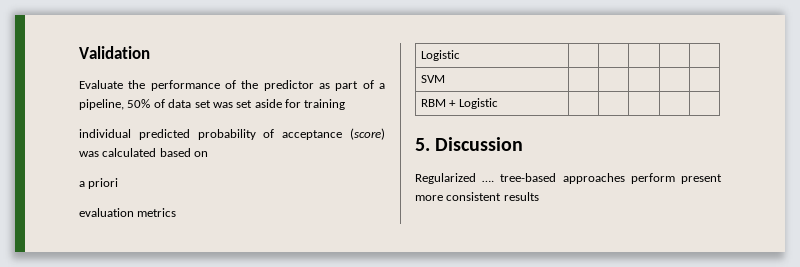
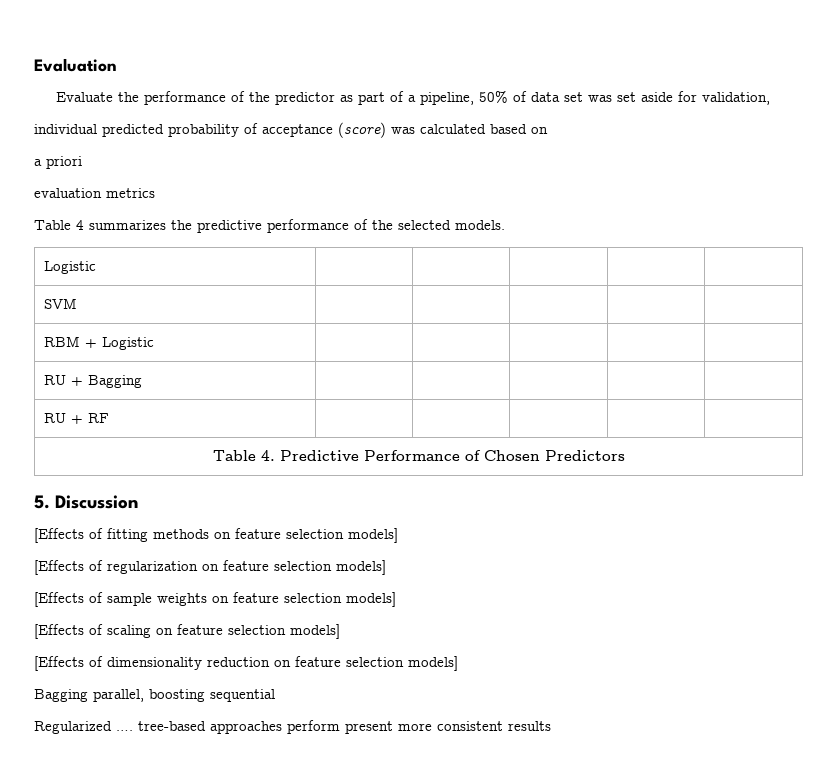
- Validation
+ Evaluation
- Evaluate the performance of the predictor as part of a pipeline, 50% of data set was set aside for training
+ Evaluate the performance of the predictor as part of a pipeline, 50% of data set was set aside for validation,
+ Table 4 summarizes the predictive performance of the selected models.
+ RU + Bagging | | | | |
+ RU + RF | | | | |
+ Table 4. Predictive Performance of Chosen Predictors
  5. Discussion
+ [Effects of fitting methods on feature selection models]
+ [Effects of regularization on feature selection models]
+ [Effects of sample weights on feature selection models]
+ [Effects of scaling on feature selection models]
+ [Effects of dimensionality reduction on feature selection models]
+ Bagging parallel, boosting sequential

